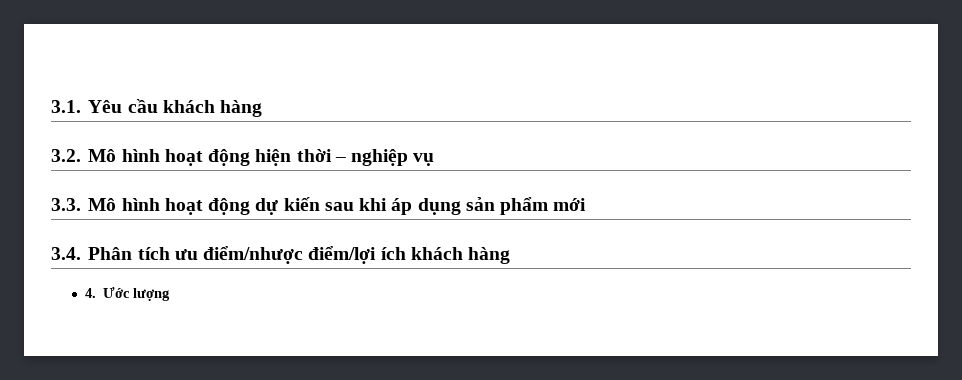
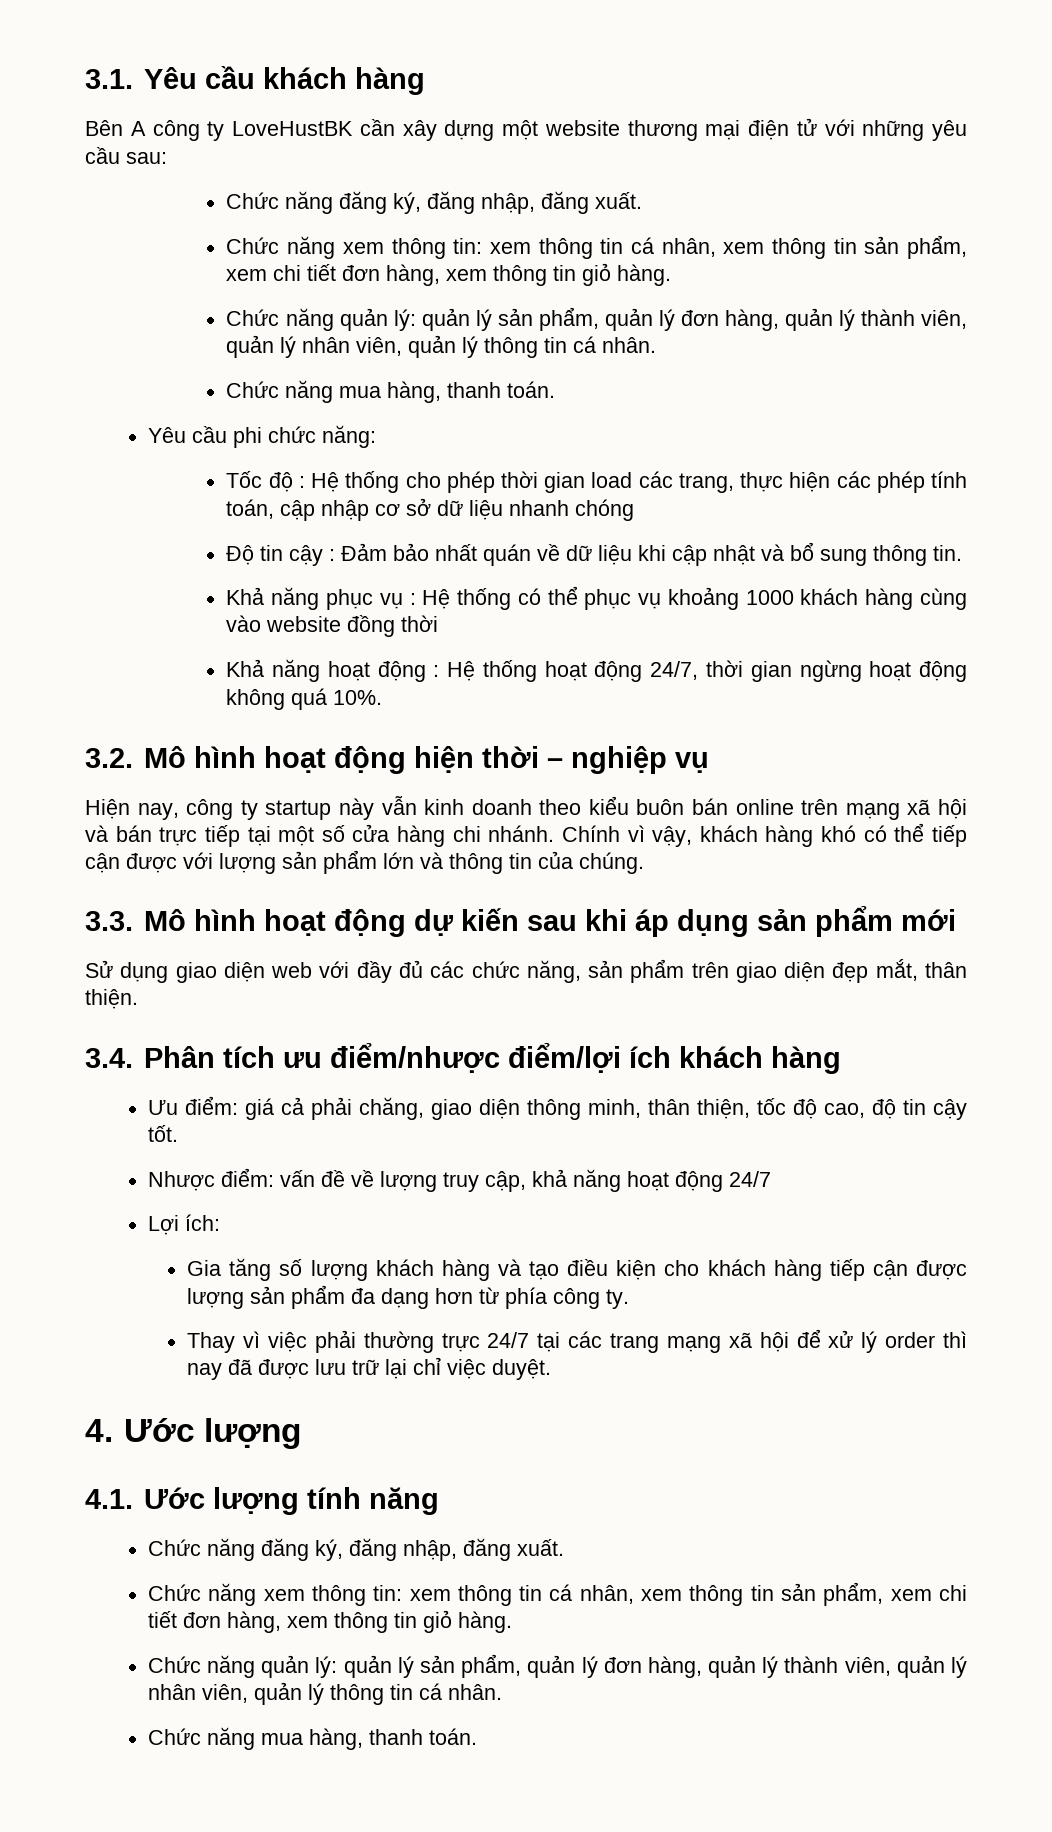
+ Bên A công ty LoveHustBK cần xây dựng một website thương mại điện tử với những yêu cầu sau:
+ Chức năng đăng ký, đăng nhập, đăng xuất.
+ Chức năng xem thông tin: xem thông tin cá nhân, xem thông tin sản phẩm, xem chi tiết đơn hàng, xem thông tin giỏ hàng.
+ Chức năng quản lý: quản lý sản phẩm, quản lý đơn hàng, quản lý thành viên, quản lý nhân viên, quản lý thông tin cá nhân.
+ Chức năng mua hàng, thanh toán.
+ Yêu cầu phi chức năng:
+ Tốc độ : Hệ thống cho phép thời gian load các trang, thực hiện các phép tính toán, cập nhập cơ sở dữ liệu nhanh chóng
+ Độ tin cậy : Đảm bảo nhất quán về dữ liệu khi cập nhật và bổ sung thông tin.
+ Khả năng phục vụ : Hệ thống có thể phục vụ khoảng 1000 khách hàng cùng vào website đồng thời
+ Khả năng hoạt động : Hệ thống hoạt động 24/7, thời gian ngừng hoạt động không quá 10%.
+ Hiện nay, công ty startup này vẫn kinh doanh theo kiểu buôn bán online trên mạng xã hội và bán trực tiếp tại một số cửa hàng chi nhánh. Chính vì vậy, khách hàng khó có thể tiếp cận được với lượng sản phẩm lớn và thông tin của chúng.
+ Sử dụng giao diện web với đầy đủ các chức năng, sản phẩm trên giao diện đẹp mắt, thân thiện.
+ Ưu điểm: giá cả phải chăng, giao diện thông minh, thân thiện, tốc độ cao, độ tin cậy tốt.
+ Nhược điểm: vấn đề về lượng truy cập, khả năng hoạt động 24/7
+ Lợi ích:
+ Gia tăng số lượng khách hàng và tạo điều kiện cho khách hàng tiếp cận được lượng sản phẩm đa dạng hơn từ phía công ty.
+ Thay vì việc phải thường trực 24/7 tại các trang mạng xã hội để xử lý order thì nay đã được lưu trữ lại chỉ việc duyệt.
  4. Ước lượng
+ 4.1. Ước lượng tính năng
+ Chức năng đăng ký, đăng nhập, đăng xuất.
+ Chức năng xem thông tin: xem thông tin cá nhân, xem thông tin sản phẩm, xem chi tiết đơn hàng, xem thông tin giỏ hàng.
+ Chức năng quản lý: quản lý sản phẩm, quản lý đơn hàng, quản lý thành viên, quản lý nhân viên, quản lý thông tin cá nhân.
+ Chức năng mua hàng, thanh toán.

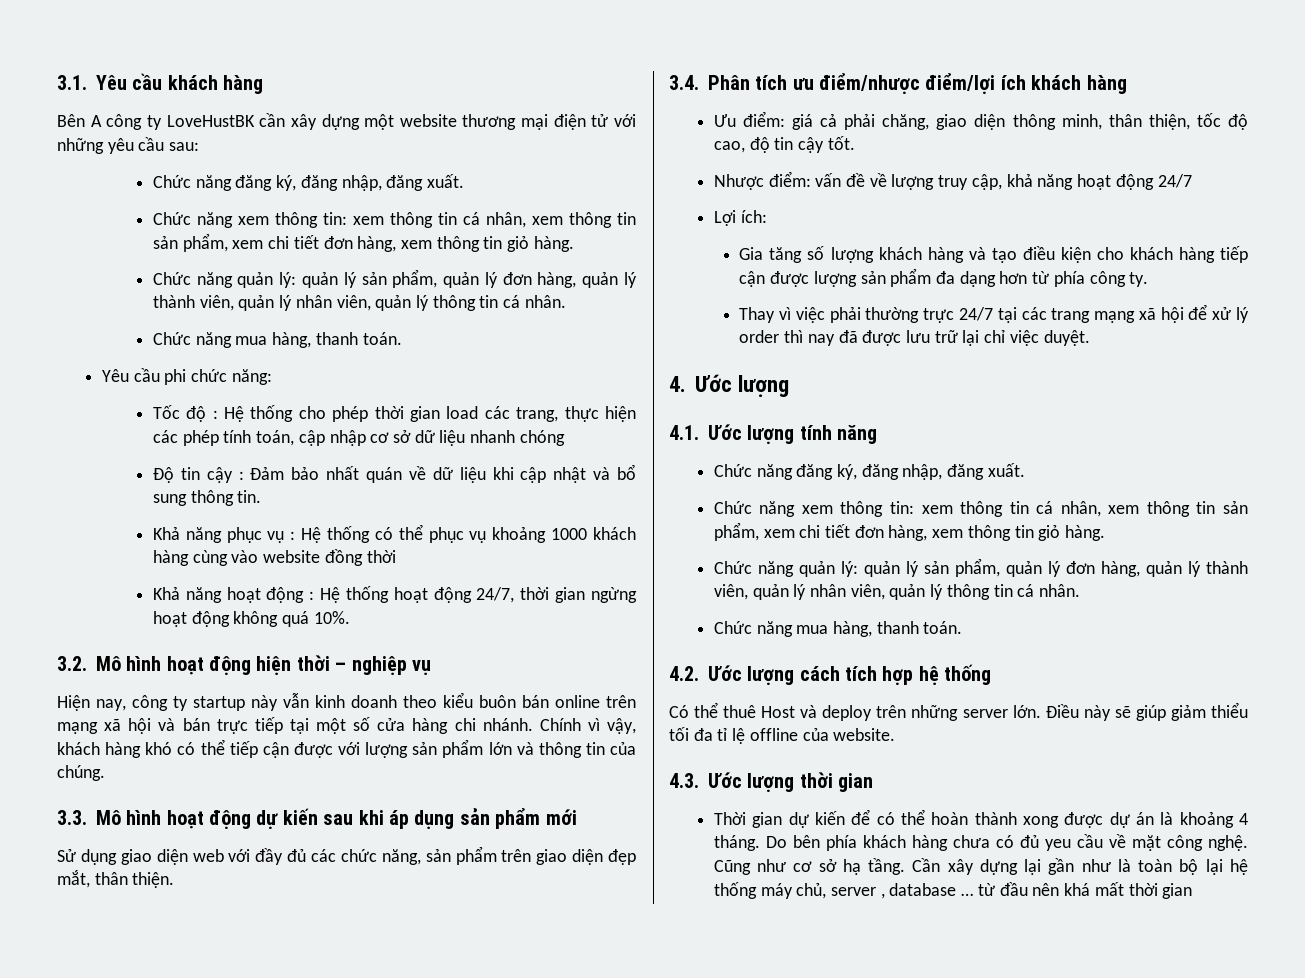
+ 4.2. Ước lượng cách tích hợp hệ thống
+ Có thể thuê Host và deploy trên những server lớn. Điều này sẽ giúp giảm thiểu tối đa tỉ lệ offline của website.
+ 4.3. Ước lượng thời gian
+ Thời gian dự kiến để có thể hoàn thành xong được dự án là khoảng 4 tháng. Do bên phía khách hàng chưa có đủ yeu cầu về mặt công nghệ. Cũng như cơ sở hạ tầng. Cần xây dựng lại gần như là toàn bộ lại hệ thống máy chủ, server , database … từ đầu nên khá mất thời gian

